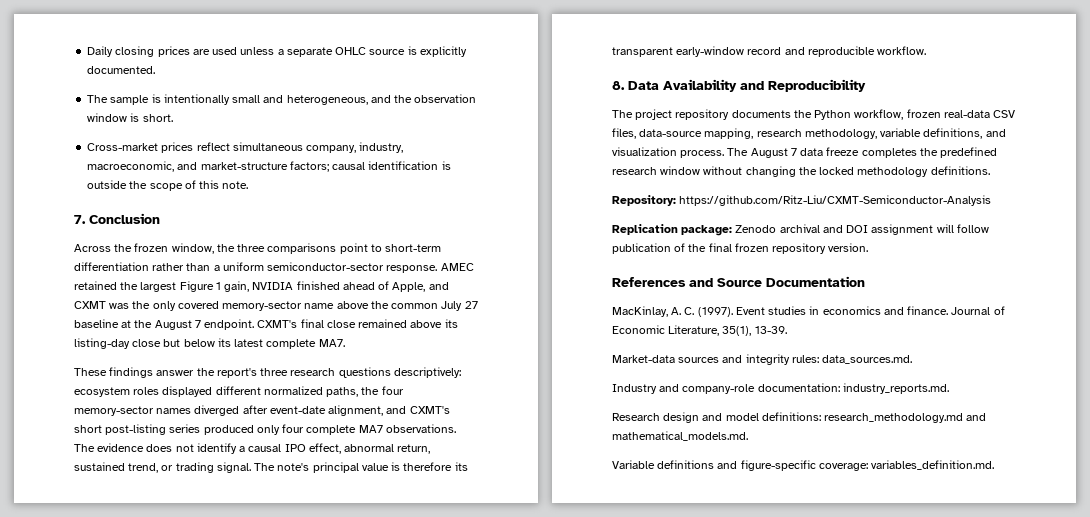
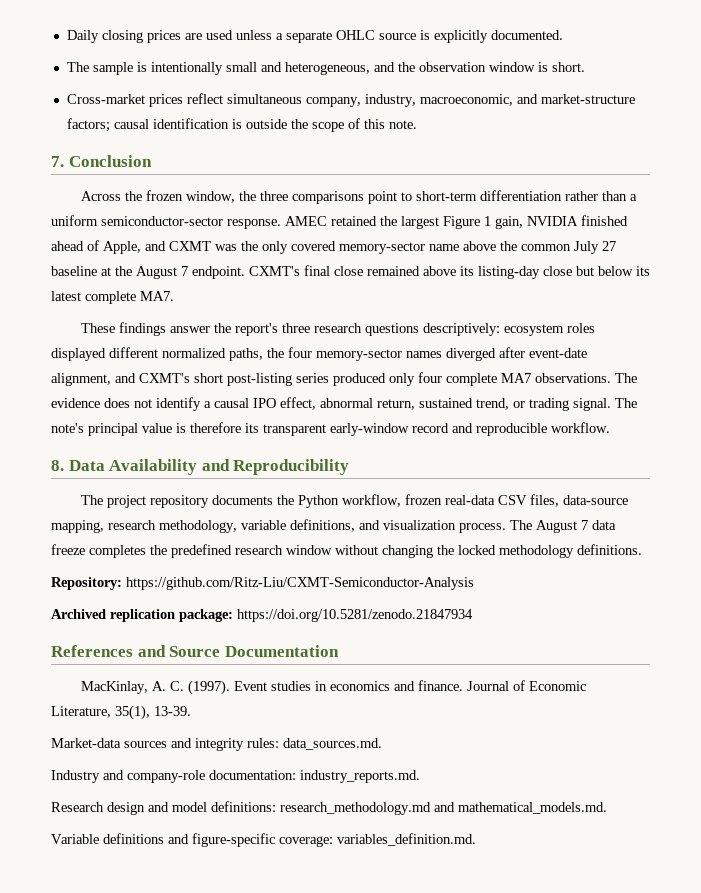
- Replication package: Zenodo archival and DOI assignment will follow publication of the final frozen repository version.
+ Archived replication package: https://doi.org/10.5281/zenodo.21847934

